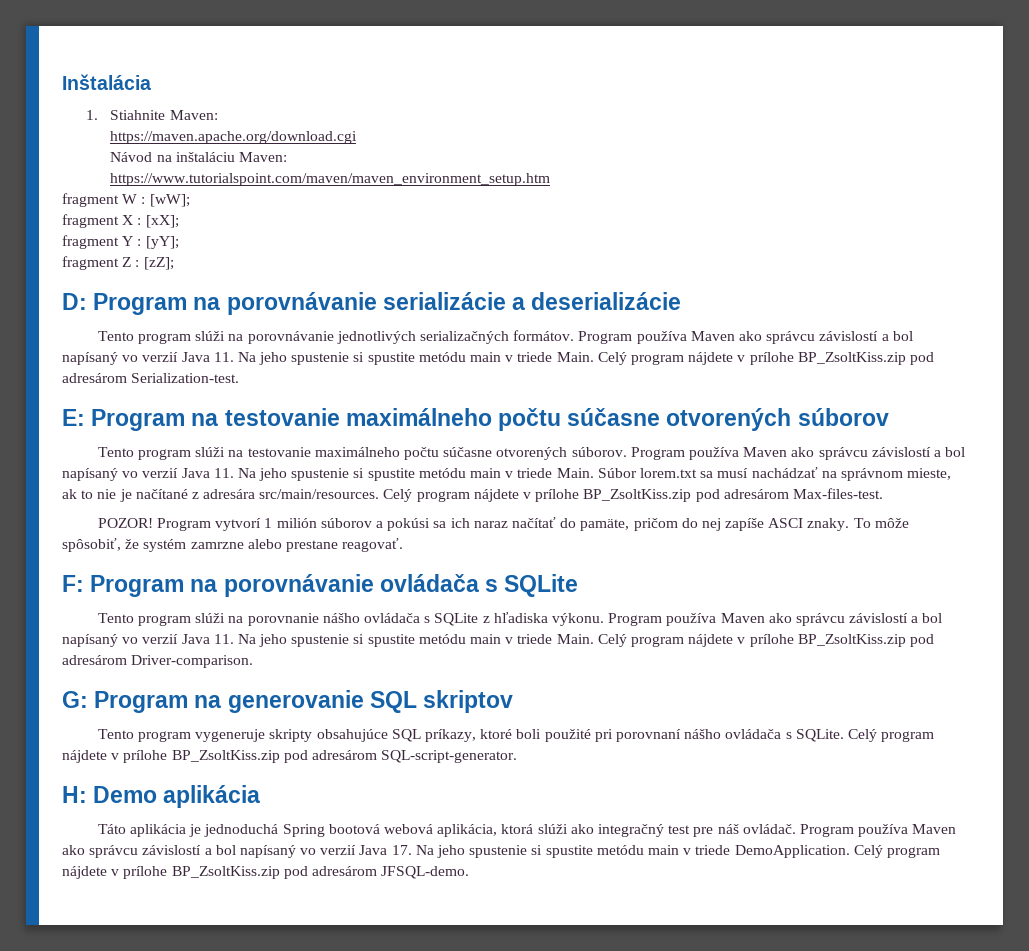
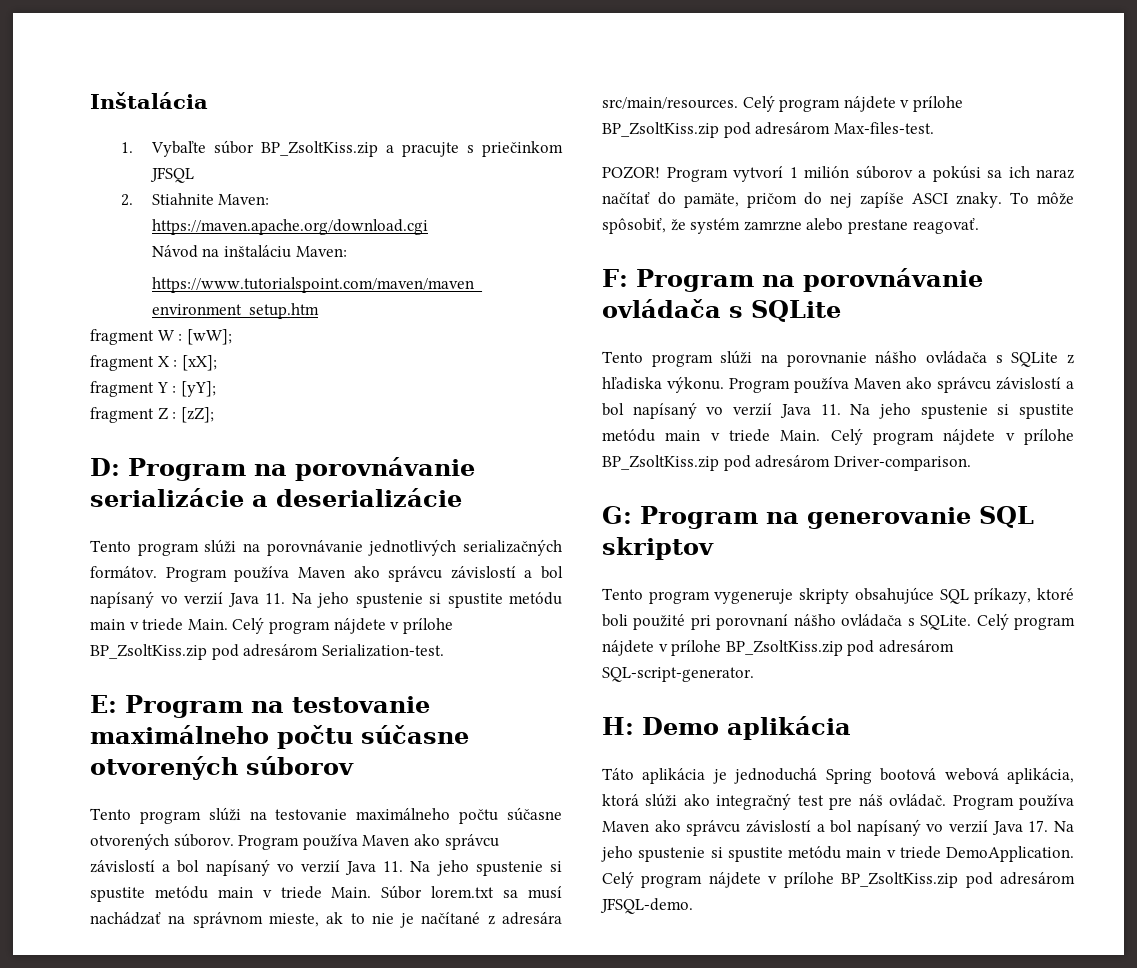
- 1. Stiahnite Maven:
+ 1. Vybaľte súbor BP_ZsoltKiss.zip a pracujte s priečinkom JFSQL
+ 2. Stiahnite Maven:

